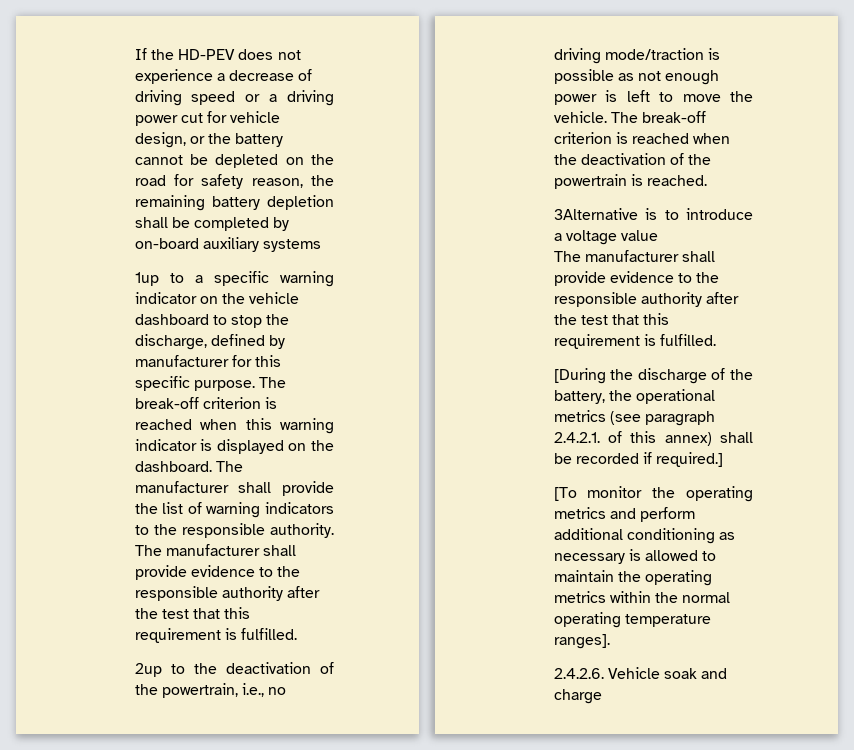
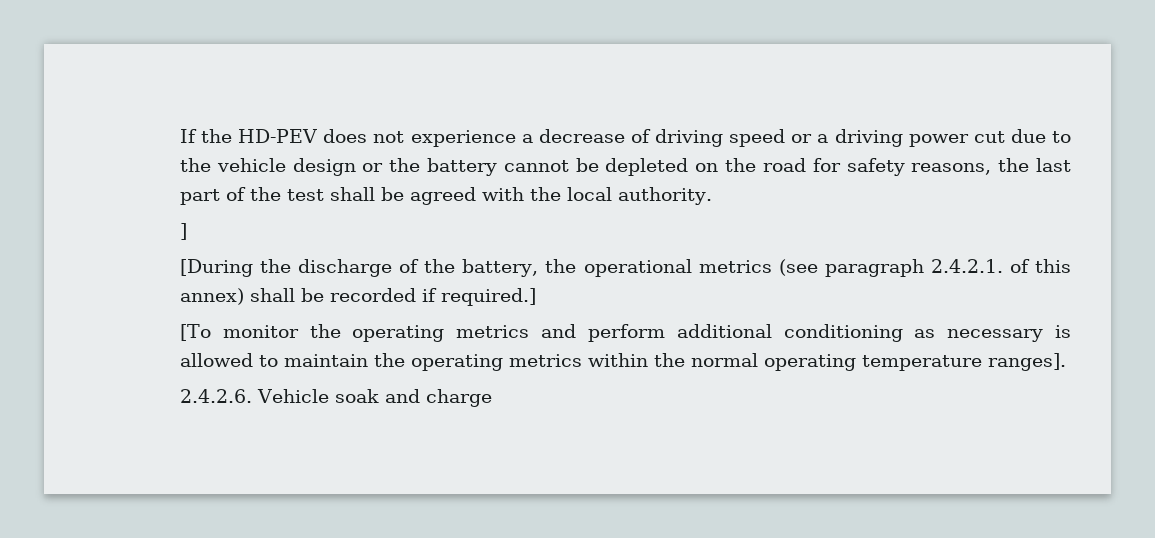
- If the HD-PEV does not experience a decrease of driving speed or a driving power cut for vehicle design, or the battery cannot be depleted on the road for safety reason, the remaining battery depletion shall be completed by on-board auxiliary systems
- 1up to a specific warning indicator on the vehicle dashboard to stop the discharge, defined by manufacturer for this specific purpose. The break-off criterion is reached when this warning indicator is displayed on the dashboard. The manufacturer shall provide the list of warning indicators to the responsible authority. The manufacturer shall provide evidence to the responsible authority after the test that this requirement is fulfilled.
- 2up to the deactivation of the powertrain, i.e., no driving mode/traction is possible as not enough power is left to move the vehicle. The break-off criterion is reached when the deactivation of the powertrain is reached.
- 3Alternative is to introduce a voltage value
- The manufacturer shall provide evidence to the responsible authority after the test that this requirement is fulfilled.
+ If the HD-PEV does not experience a decrease of driving speed or a driving power cut due to the vehicle design or the battery cannot be depleted on the road for safety reasons, the last part of the test shall be agreed with the local authority.
+ ]

